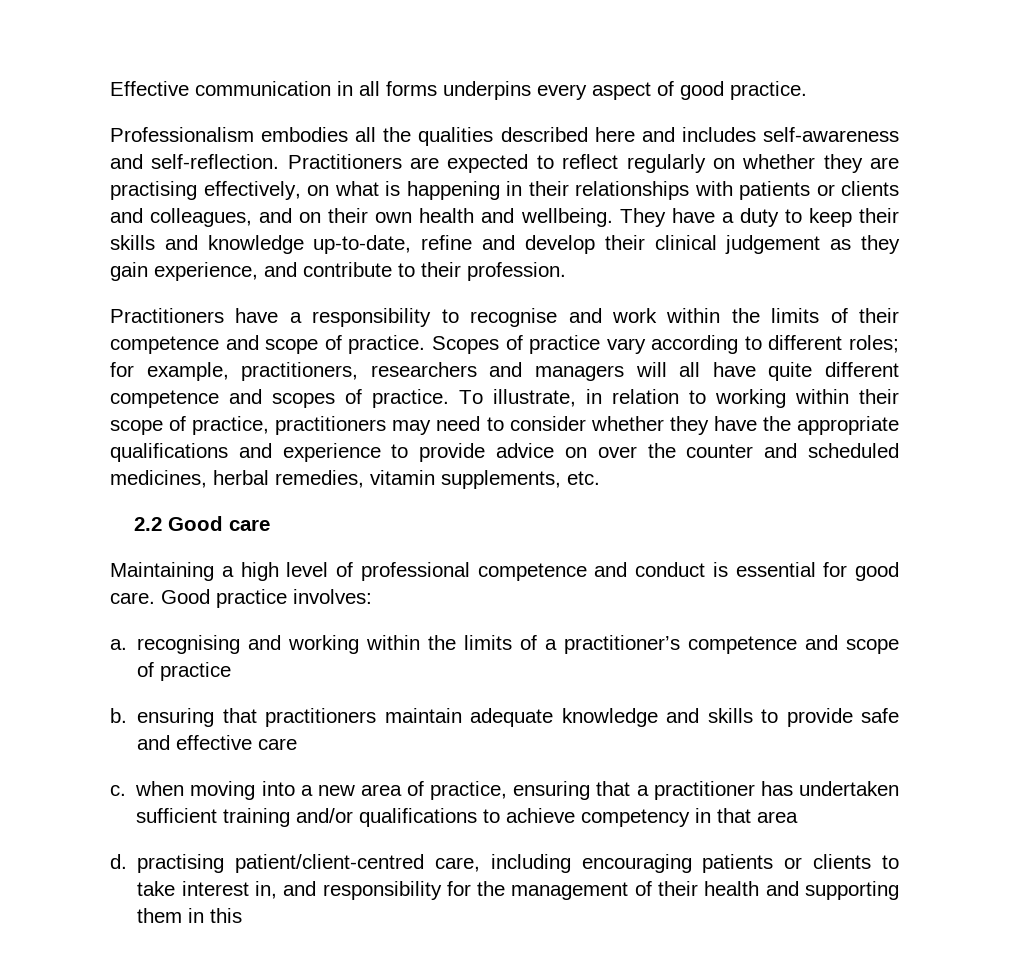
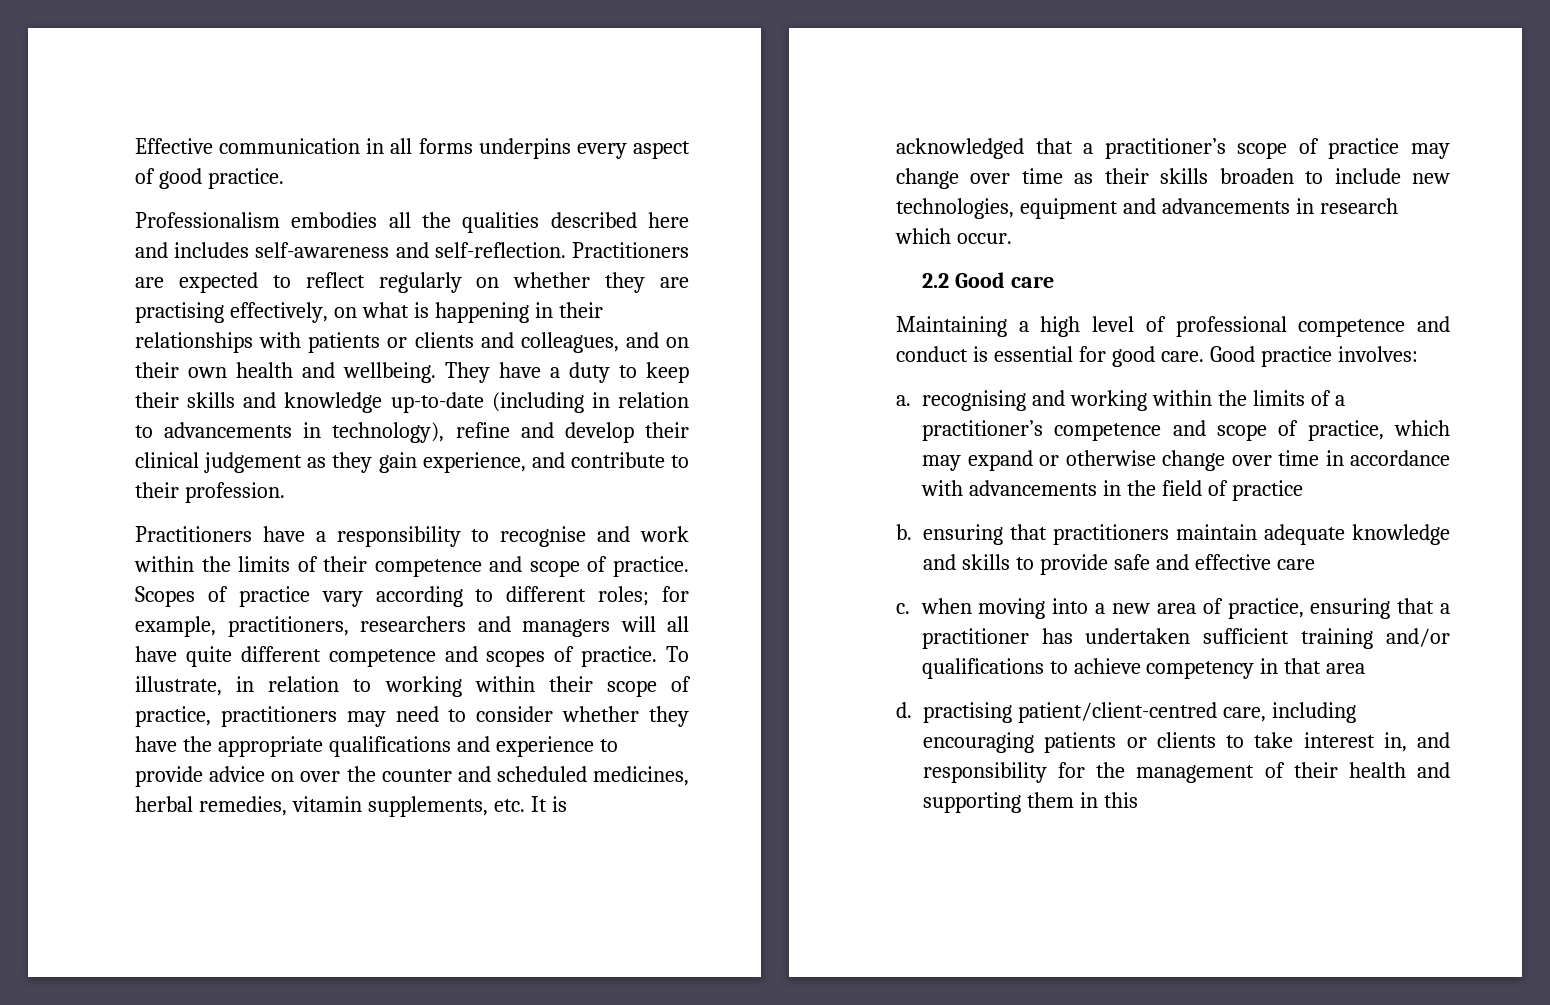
- They have a duty to keep their skills and knowledge up-to-date, refine and develop their clinical judgement as they gain experience, and contribute to their profession.
+ They have a duty to keep their skills and knowledge up-to-date (including in relation to advancements in technology), refine and develop their clinical judgement as they gain experience, and contribute to their profession.
- To illustrate, in relation to working within their scope of practice, practitioners may need to consider whether they have the appropriate qualifications and experience to provide advice on over the counter and scheduled medicines, herbal remedies, vitamin supplements, etc.
+ To illustrate, in relation to working within their scope of practice, practitioners may need to consider whether they have the appropriate qualifications and experience to provide advice on over the counter and scheduled medicines, herbal remedies, vitamin supplements, etc. It is acknowledged that a practitioner’s scope of practice may change over time as their skills broaden to include new technologies, equipment and advancements in research which occur.
- a. recognising and working within the limits of a practitioner’s competence and scope of practice
+ a. recognising and working within the limits of a practitioner’s competence and scope of practice, which may expand or otherwise change over time in accordance with advancements in the field of practice

